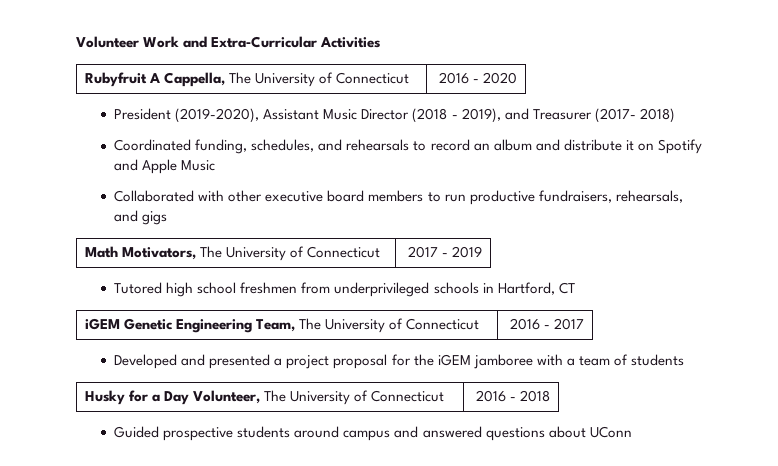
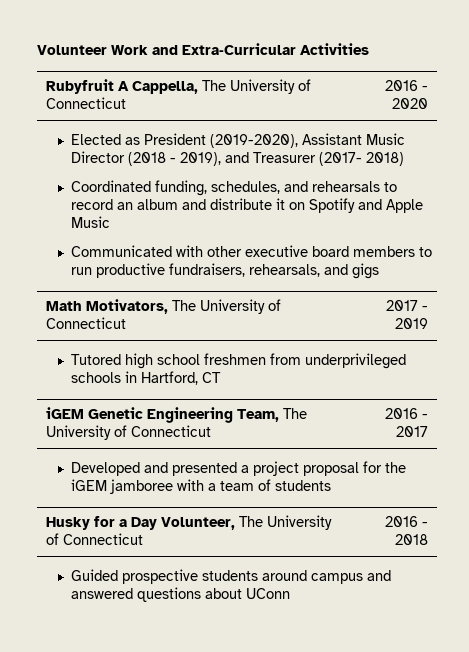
- President (2019-2020), Assistant Music Director (2018 - 2019), and Treasurer (2017- 2018)
+ Elected as President (2019-2020), Assistant Music Director (2018 - 2019), and Treasurer (2017- 2018)
- Collaborated with other executive board members to run productive fundraisers, rehearsals, and gigs
+ Communicated with other executive board members to run productive fundraisers, rehearsals, and gigs

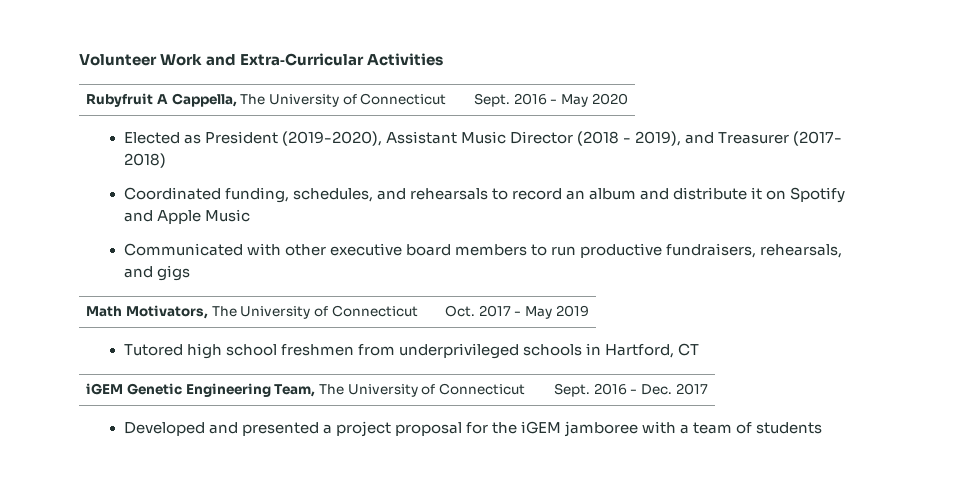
- Rubyfruit A Cappella, The University of Connecticut | 2016 - 2020
+ Rubyfruit A Cappella, The University of Connecticut | Sept. 2016 - May 2020
- Math Motivators, The University of Connecticut | 2017 - 2019
+ Math Motivators, The University of Connecticut | Oct. 2017 - May 2019
- iGEM Genetic Engineering Team, The University of Connecticut | 2016 - 2017
+ iGEM Genetic Engineering Team, The University of Connecticut | Sept. 2016 - Dec. 2017
- Husky for a Day Volunteer, The University of Connecticut | 2016 - 2018
- Guided prospective students around campus and answered questions about UConn

